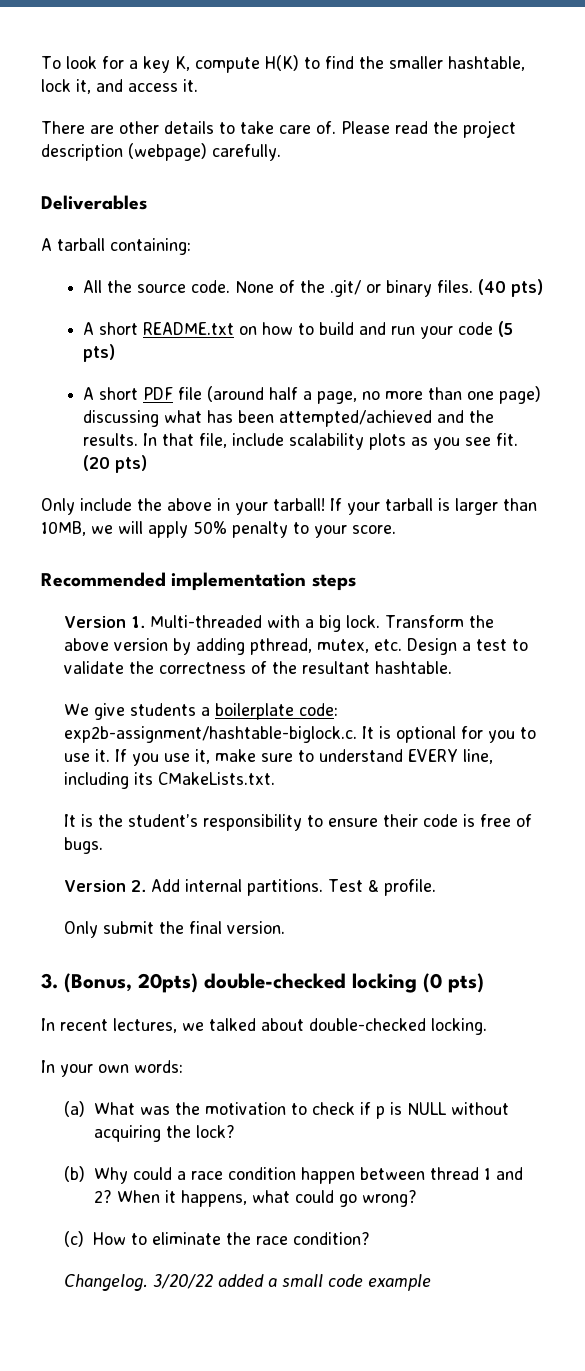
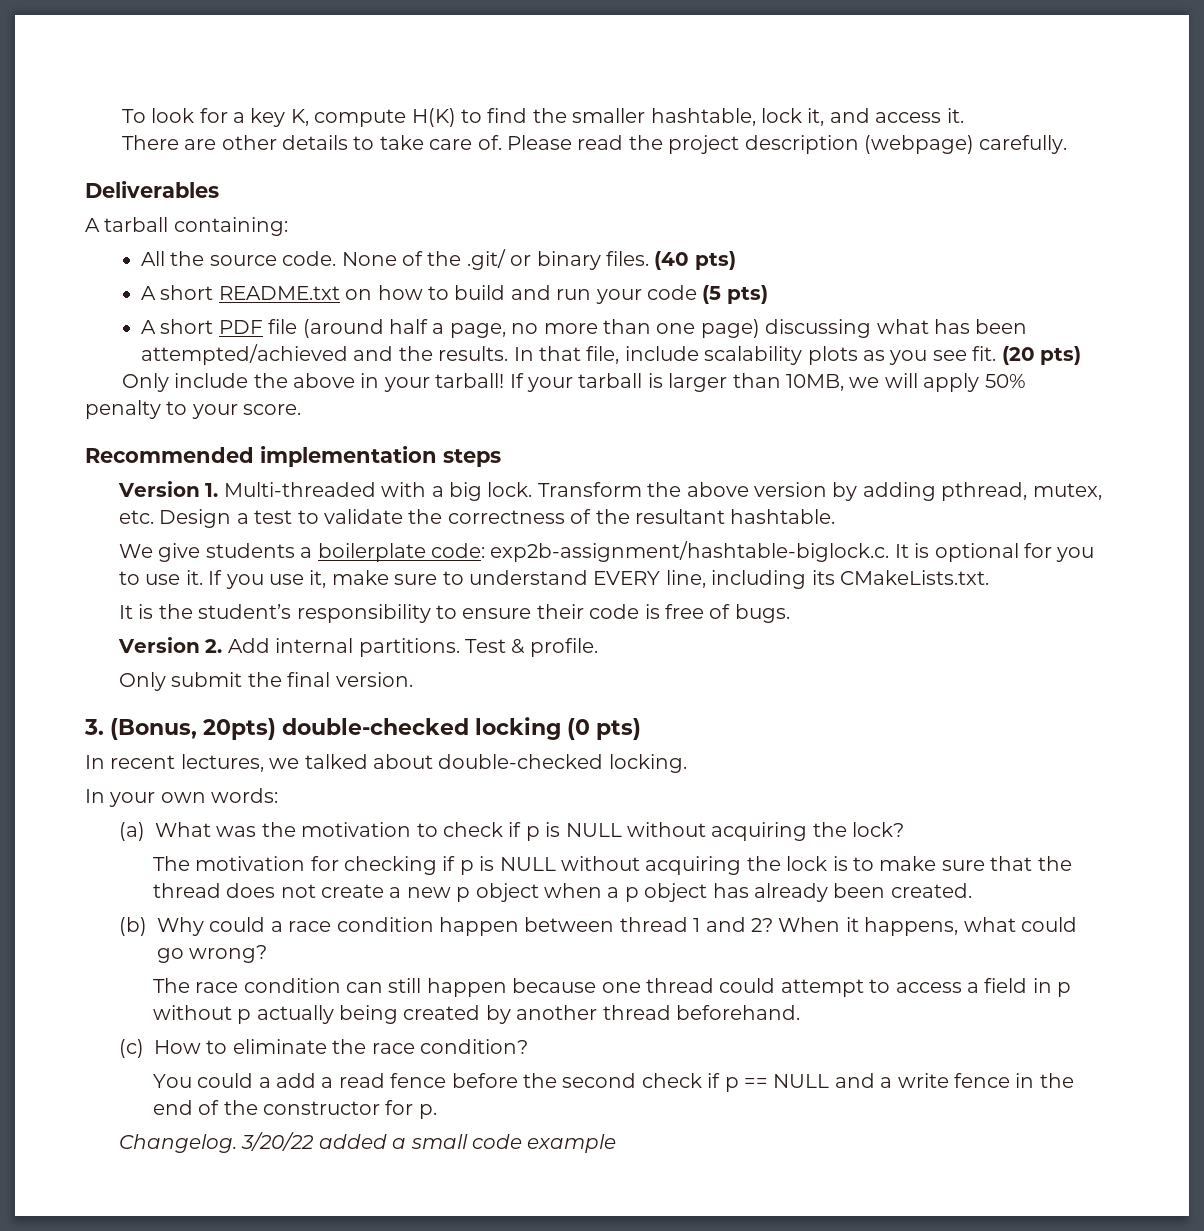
+ The motivation for checking if p is NULL without acquiring the lock is to make sure that the thread does not create a new p object when a p object has already been created.
+ The race condition can still happen because one thread could attempt to access a field in p without p actually being created by another thread beforehand.
+ You could a add a read fence before the second check if p == NULL and a write fence in the end of the constructor for p.

